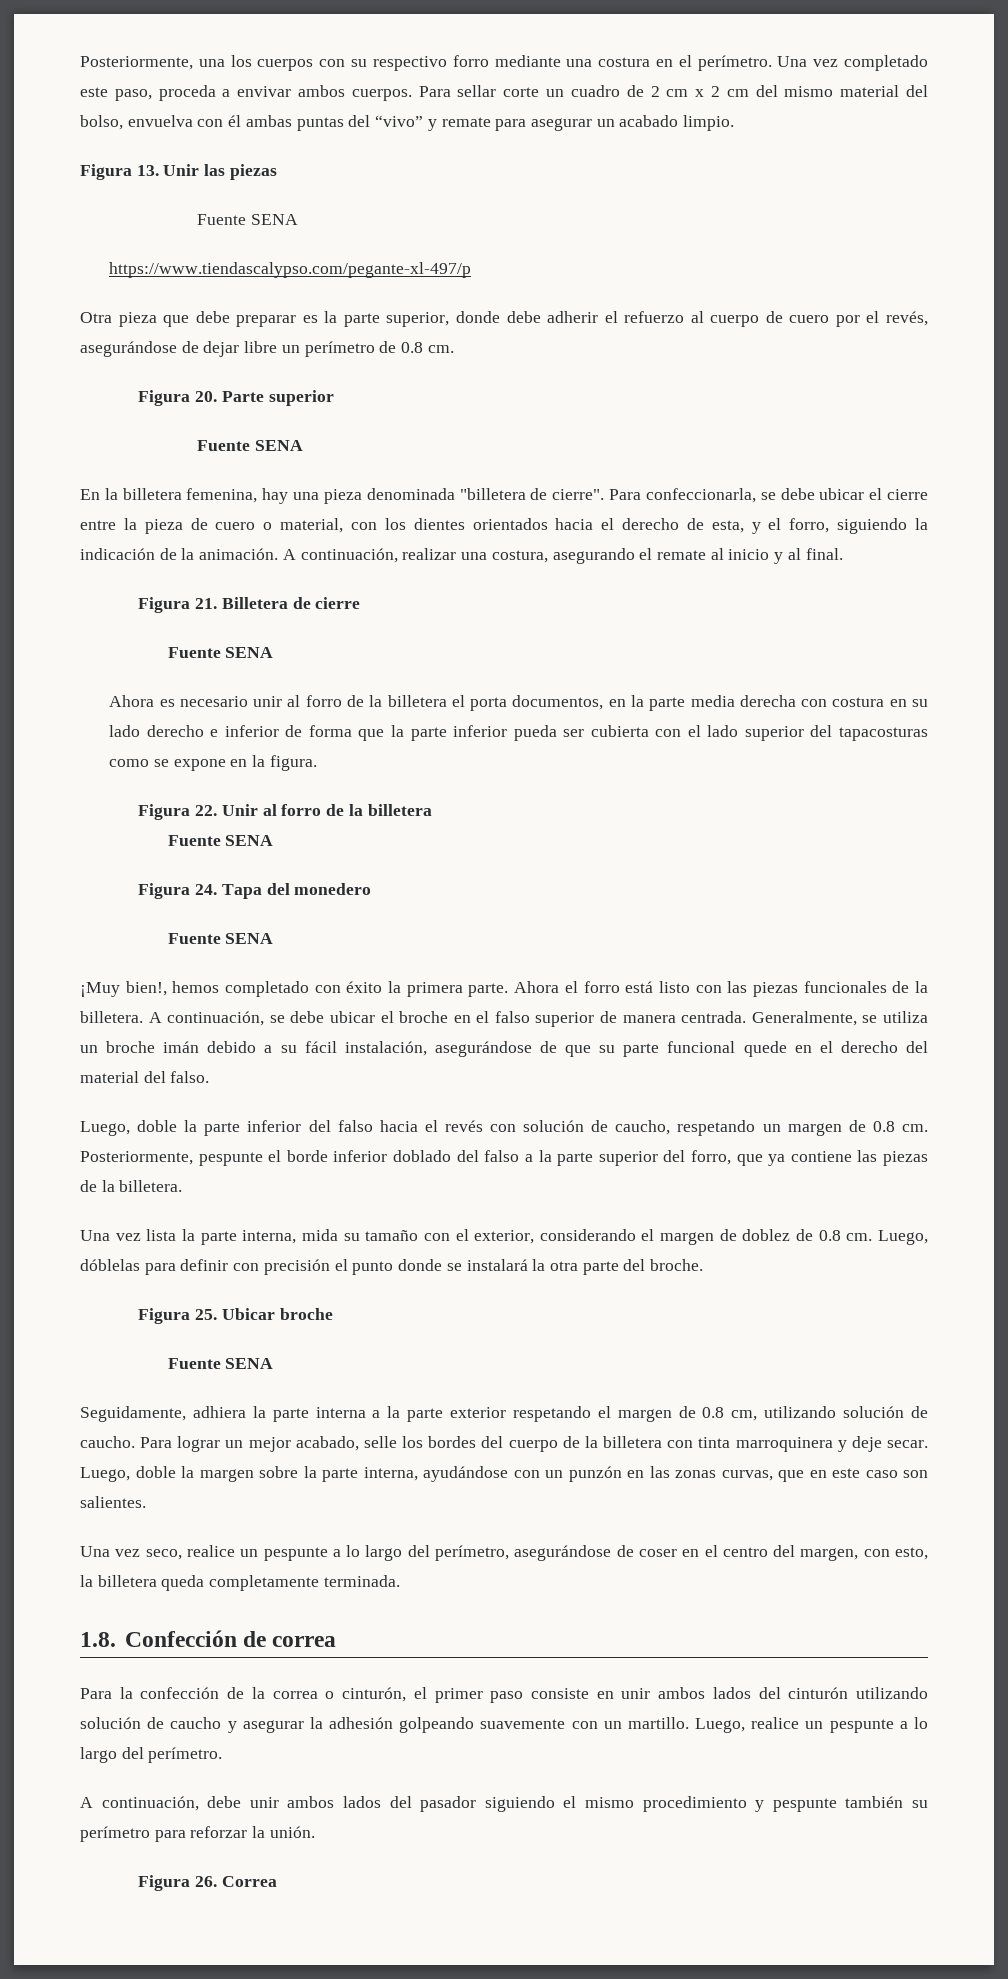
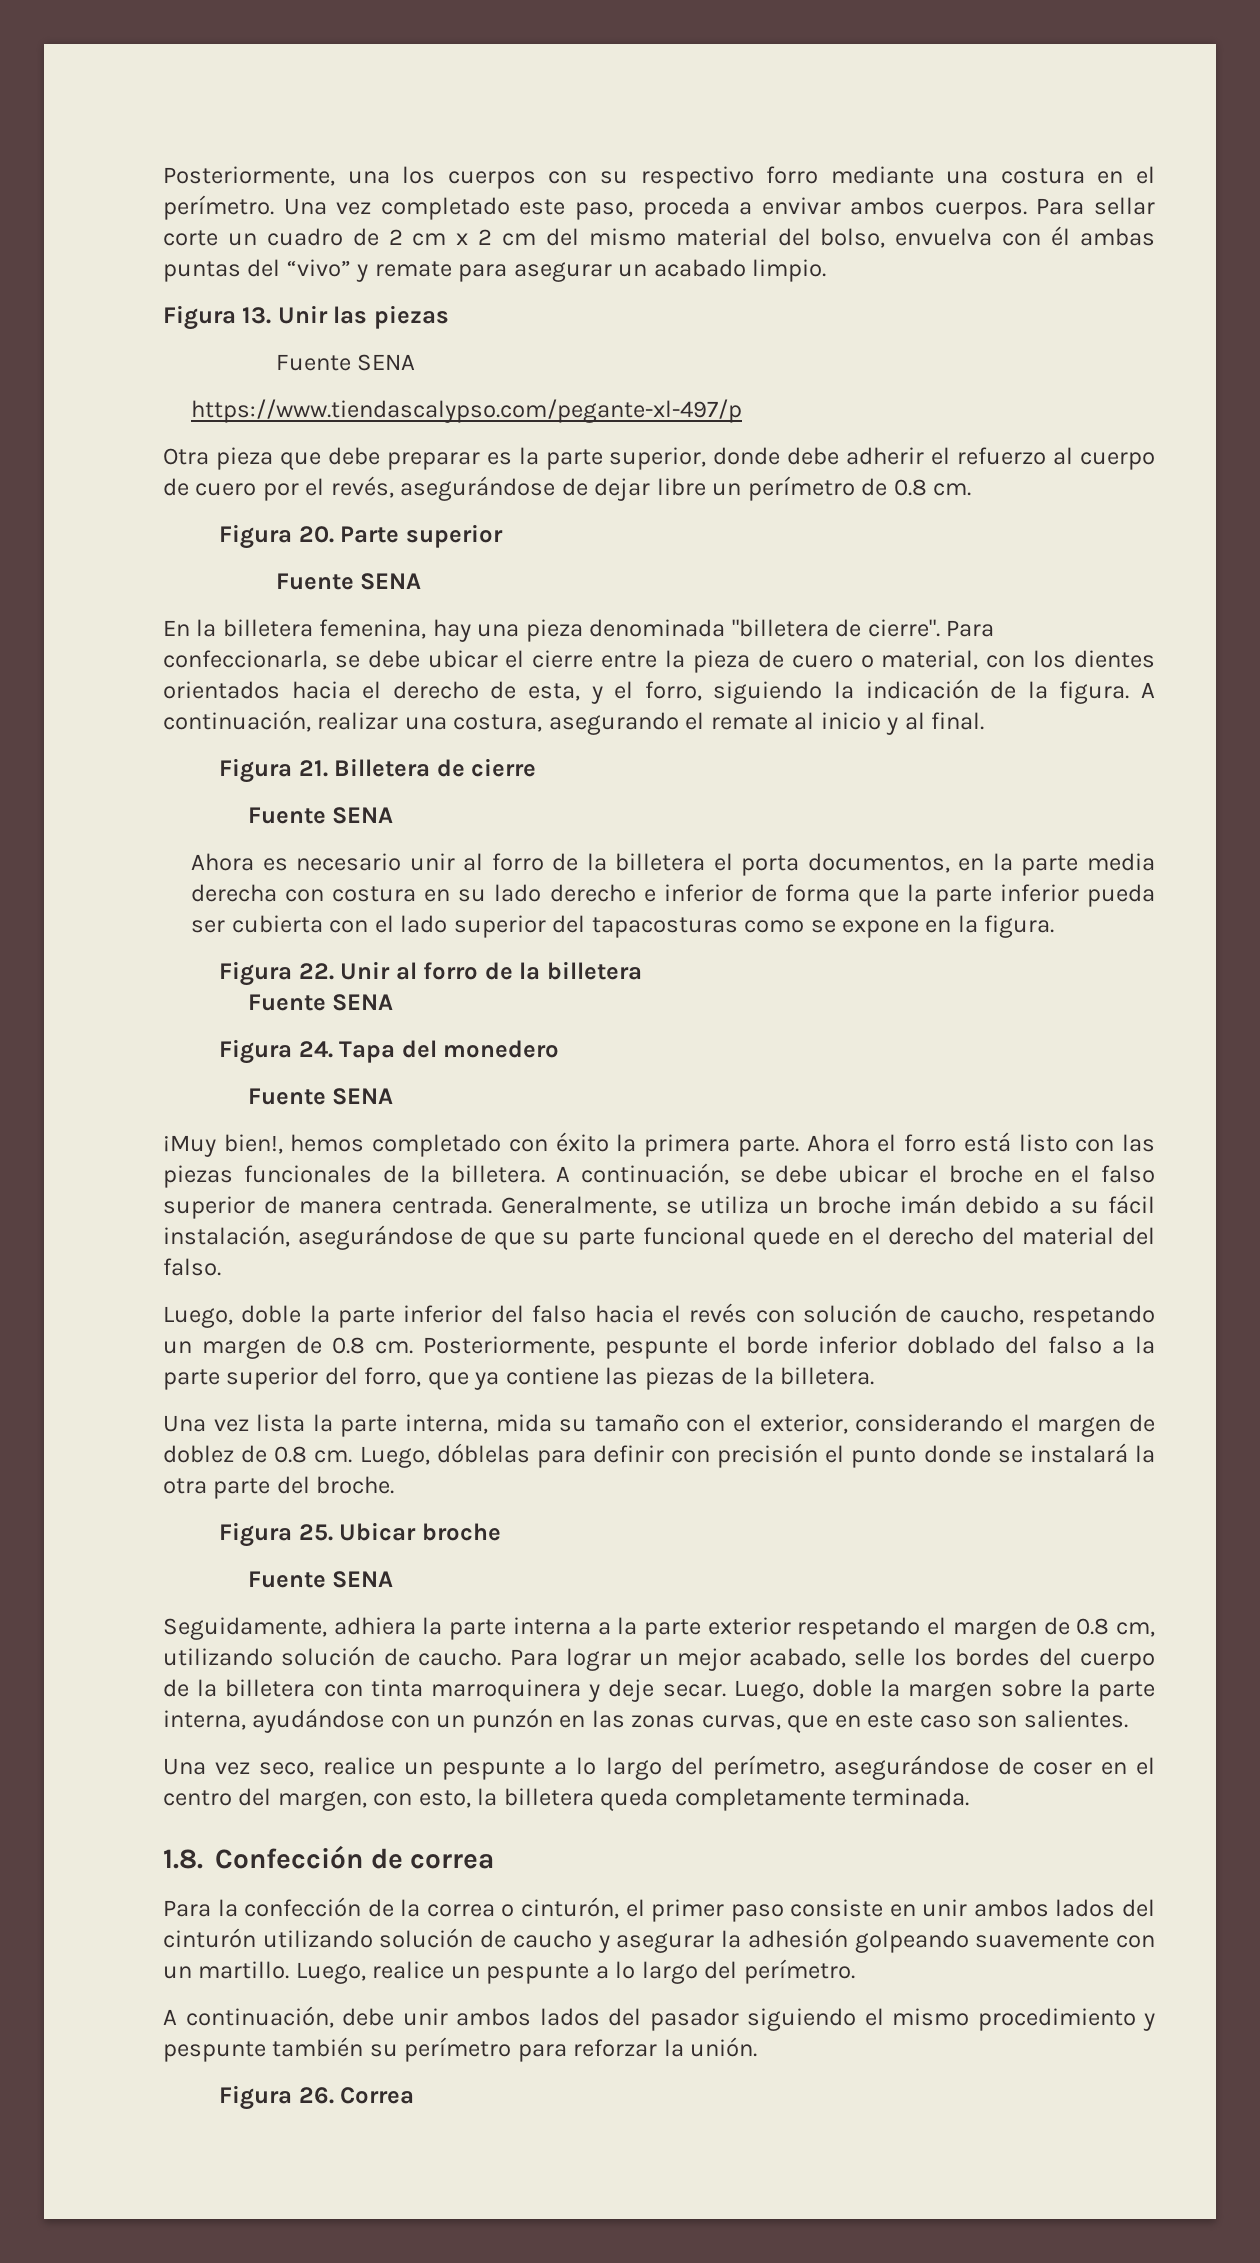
- Para confeccionarla, se debe ubicar el cierre entre la pieza de cuero o material, con los dientes orientados hacia el derecho de esta, y el forro, siguiendo la indicación de la animación.
+ Para confeccionarla, se debe ubicar el cierre entre la pieza de cuero o material, con los dientes orientados hacia el derecho de esta, y el forro, siguiendo la indicación de la figura.

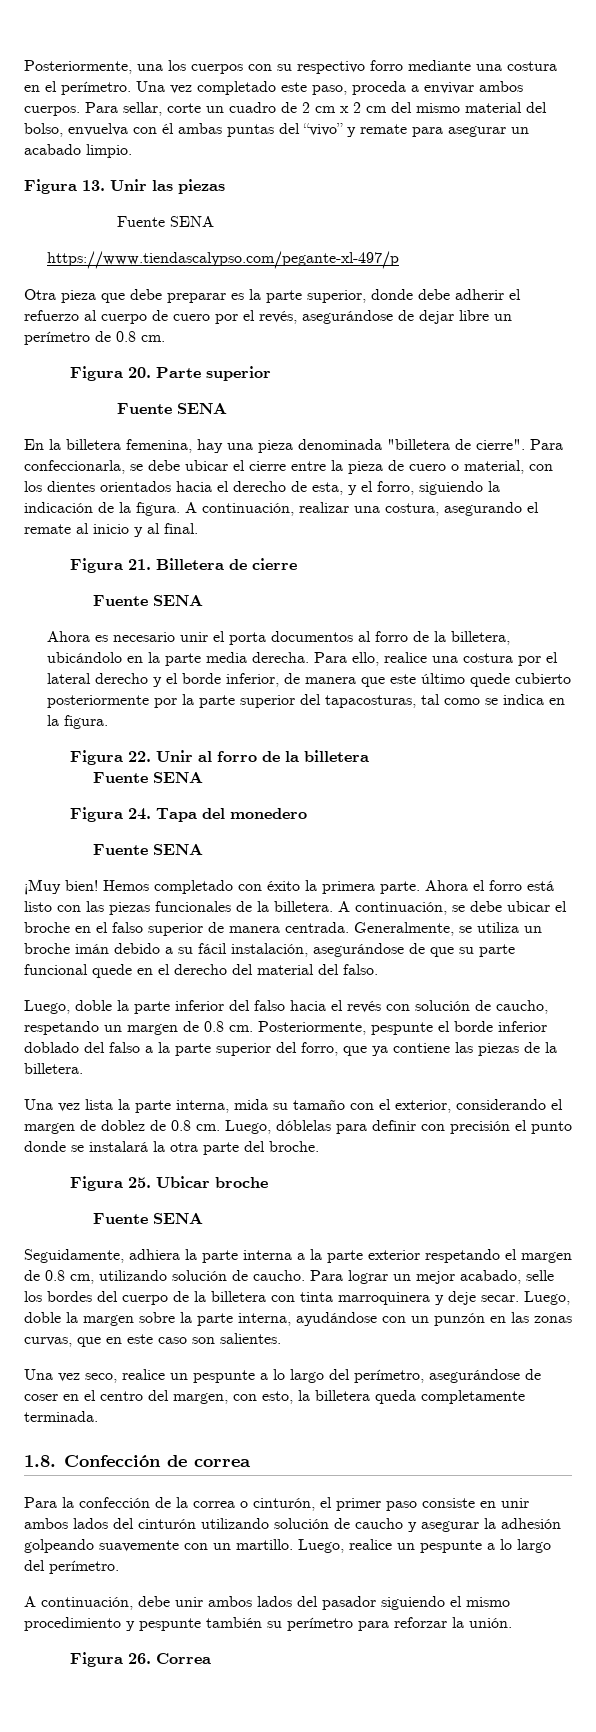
- Para sellar corte un cuadro de 2 cm x 2 cm del mismo material del bolso, envuelva con él ambas puntas del “vivo” y remate para asegurar un acabado limpio.
+ Para sellar, corte un cuadro de 2 cm x 2 cm del mismo material del bolso, envuelva con él ambas puntas del “vivo” y remate para asegurar un acabado limpio.
- Ahora es necesario unir al forro de la billetera el porta documentos, en la parte media derecha con costura en su lado derecho e inferior de forma que la parte inferior pueda ser cubierta con el lado superior del tapacosturas como se expone en la figura.
+ Ahora es necesario unir el porta documentos al forro de la billetera, ubicándolo en la parte media derecha. Para ello, realice una costura por el lateral derecho y el borde inferior, de manera que este último quede cubierto posteriormente por la parte superior del tapacosturas, tal como se indica en la figura.
- ¡Muy bien!, hemos completado con éxito la primera parte.
+ ¡Muy bien! Hemos completado con éxito la primera parte.

